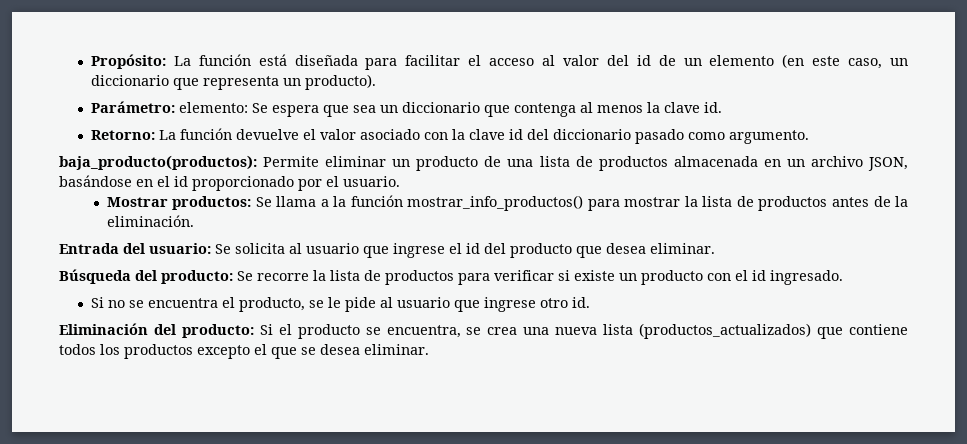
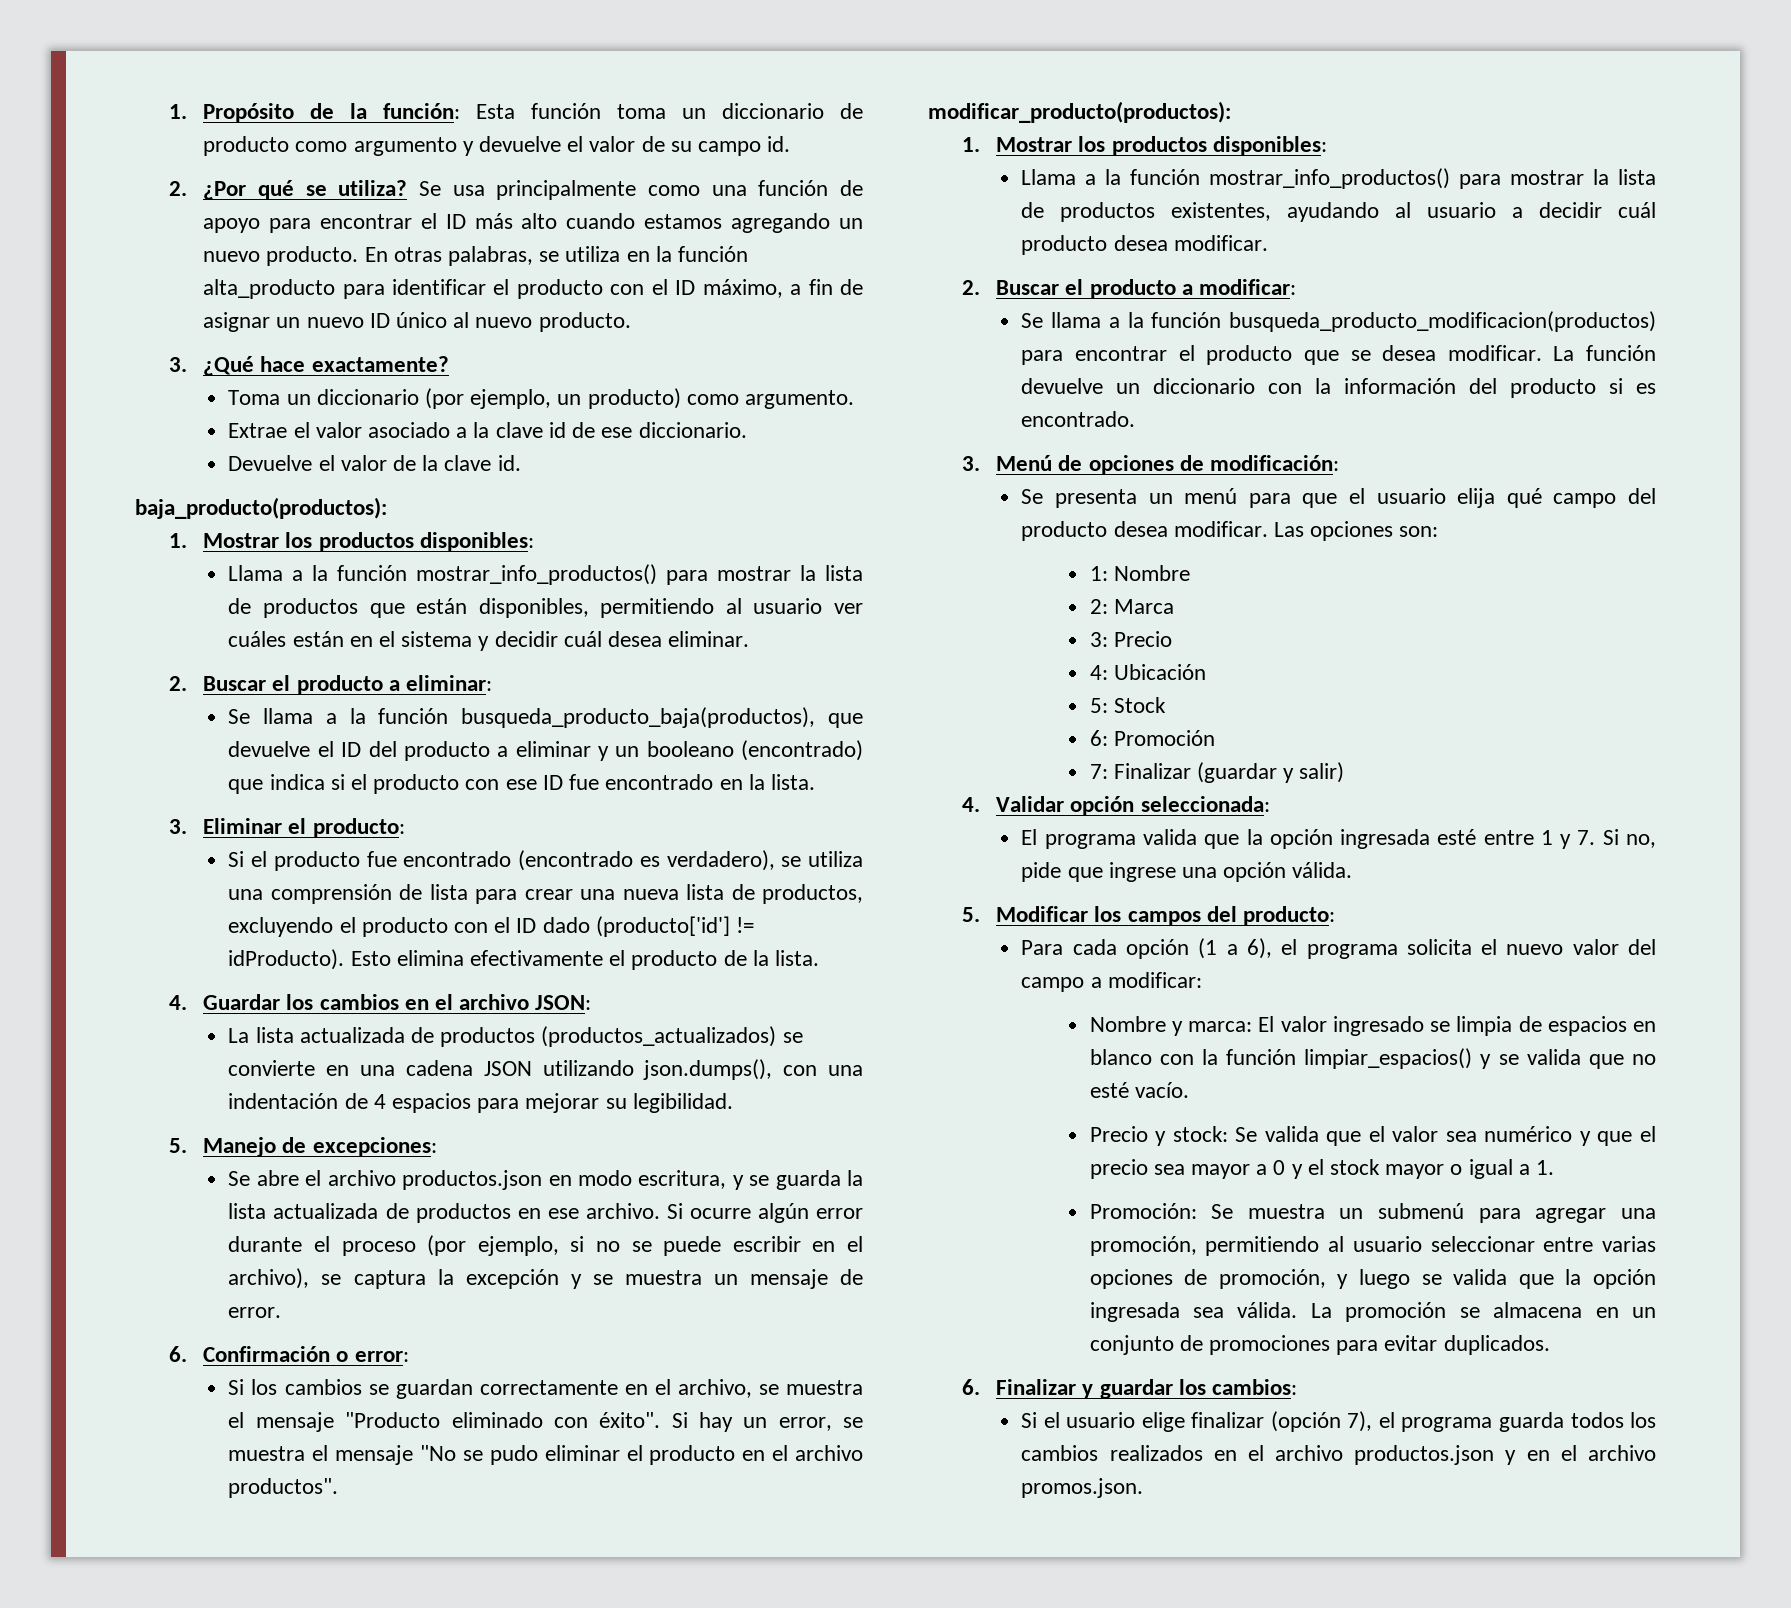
- Propósito: La función está diseñada para facilitar el acceso al valor del id de un elemento (en este caso, un diccionario que representa un producto).
- Parámetro: elemento: Se espera que sea un diccionario que contenga al menos la clave id.
- Retorno: La función devuelve el valor asociado con la clave id del diccionario pasado como argumento.
- baja_producto(productos): Permite eliminar un producto de una lista de productos almacenada en un archivo JSON, basándose en el id proporcionado por el usuario.
- Mostrar productos: Se llama a la función mostrar_info_productos() para mostrar la lista de productos antes de la eliminación.
- Entrada del usuario: Se solicita al usuario que ingrese el id del producto que desea eliminar.
- Búsqueda del producto: Se recorre la lista de productos para verificar si existe un producto con el id ingresado.
- Si no se encuentra el producto, se le pide al usuario que ingrese otro id.
- Eliminación del producto: Si el producto se encuentra, se crea una nueva lista (productos_actualizados) que contiene todos los productos excepto el que se desea eliminar.
+ 1. Propósito de la función: Esta función toma un diccionario de producto como argumento y devuelve el valor de su campo id.
+ 2. ¿Por qué se utiliza? Se usa principalmente como una función de apoyo para encontrar el ID más alto cuando estamos agregando un nuevo producto. En otras palabras, se utiliza en la función alta_producto para identificar el producto con el ID máximo, a fin de asignar un nuevo ID único al nuevo producto.
+ 3. ¿Qué hace exactamente?
+ Toma un diccionario (por ejemplo, un producto) como argumento.
+ Extrae el valor asociado a la clave id de ese diccionario.
+ Devuelve el valor de la clave id.
+ baja_producto(productos):
+ 1. Mostrar los productos disponibles:
+ Llama a la función mostrar_info_productos() para mostrar la lista de productos que están disponibles, permitiendo al usuario ver cuáles están en el sistema y decidir cuál desea eliminar.
+ 2. Buscar el producto a eliminar:
+ Se llama a la función busqueda_producto_baja(productos), que devuelve el ID del producto a eliminar y un booleano (encontrado) que indica si el producto con ese ID fue encontrado en la lista.
+ 3. Eliminar el producto:
+ Si el producto fue encontrado (encontrado es verdadero), se utiliza una comprensión de lista para crear una nueva lista de productos, excluyendo el producto con el ID dado (producto['id'] != idProducto). Esto elimina efectivamente el producto de la lista.
+ 4. Guardar los cambios en el archivo JSON:
+ La lista actualizada de productos (productos_actualizados) se convierte en una cadena JSON utilizando json.dumps(), con una indentación de 4 espacios para mejorar su legibilidad.
+ 5. Manejo de excepciones:
+ Se abre el archivo productos.json en modo escritura, y se guarda la lista actualizada de productos en ese archivo. Si ocurre algún error durante el proceso (por ejemplo, si no se puede escribir en el archivo), se captura la excepción y se muestra un mensaje de error.
+ 6. Confirmación o error:
+ Si los cambios se guardan correctamente en el archivo, se muestra el mensaje "Producto eliminado con éxito". Si hay un error, se muestra el mensaje "No se pudo eliminar el producto en el archivo productos".
+ modificar_producto(productos):
+ 1. Mostrar los productos disponibles:
+ Llama a la función mostrar_info_productos() para mostrar la lista de productos existentes, ayudando al usuario a decidir cuál producto desea modificar.
+ 2. Buscar el producto a modificar:
+ Se llama a la función busqueda_producto_modificacion(productos) para encontrar el producto que se desea modificar. La función devuelve un diccionario con la información del producto si es encontrado.
+ 3. Menú de opciones de modificación:
+ Se presenta un menú para que el usuario elija qué campo del producto desea modificar. Las opciones son:
+ 1: Nombre
+ 2: Marca
+ 3: Precio
+ 4: Ubicación
+ 5: Stock
+ 6: Promoción
+ 7: Finalizar (guardar y salir)
+ 4. Validar opción seleccionada:
+ El programa valida que la opción ingresada esté entre 1 y 7. Si no, pide que ingrese una opción válida.
+ 5. Modificar los campos del producto:
+ Para cada opción (1 a 6), el programa solicita el nuevo valor del campo a modificar:
+ Nombre y marca: El valor ingresado se limpia de espacios en blanco con la función limpiar_espacios() y se valida que no esté vacío.
+ Precio y stock: Se valida que el valor sea numérico y que el precio sea mayor a 0 y el stock mayor o igual a 1.
+ Promoción: Se muestra un submenú para agregar una promoción, permitiendo al usuario seleccionar entre varias opciones de promoción, y luego se valida que la opción ingresada sea válida. La promoción se almacena en un conjunto de promociones para evitar duplicados.
+ 6. Finalizar y guardar los cambios:
+ Si el usuario elige finalizar (opción 7), el programa guarda todos los cambios realizados en el archivo productos.json y en el archivo promos.json.

